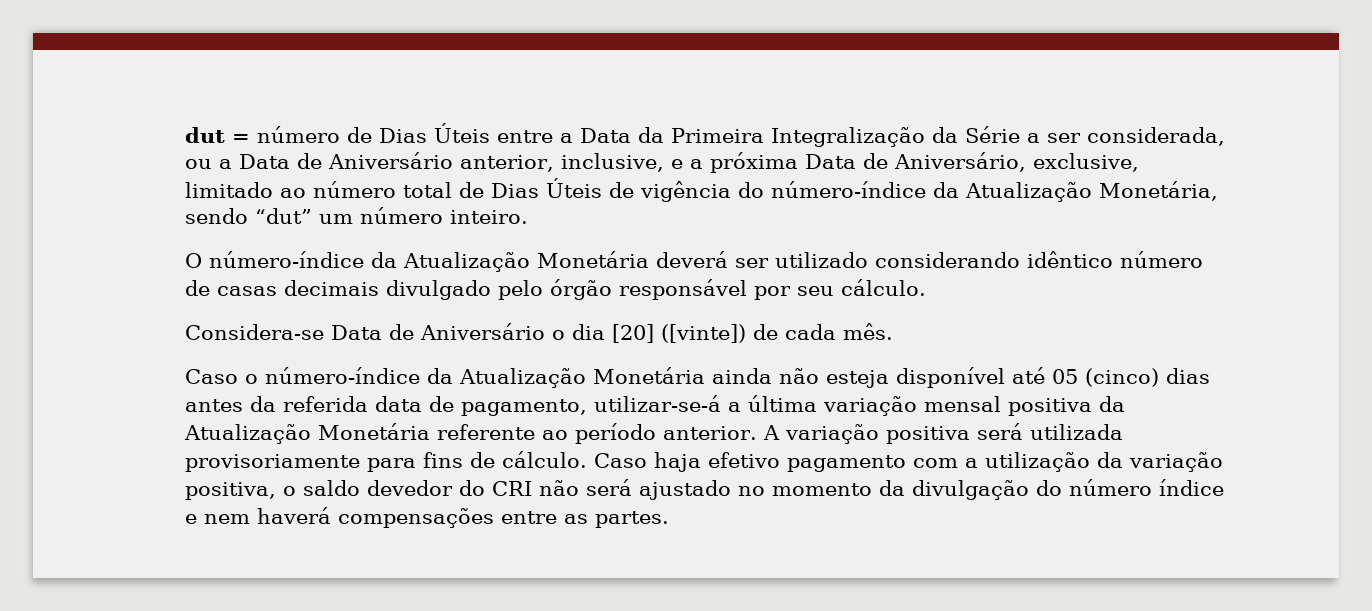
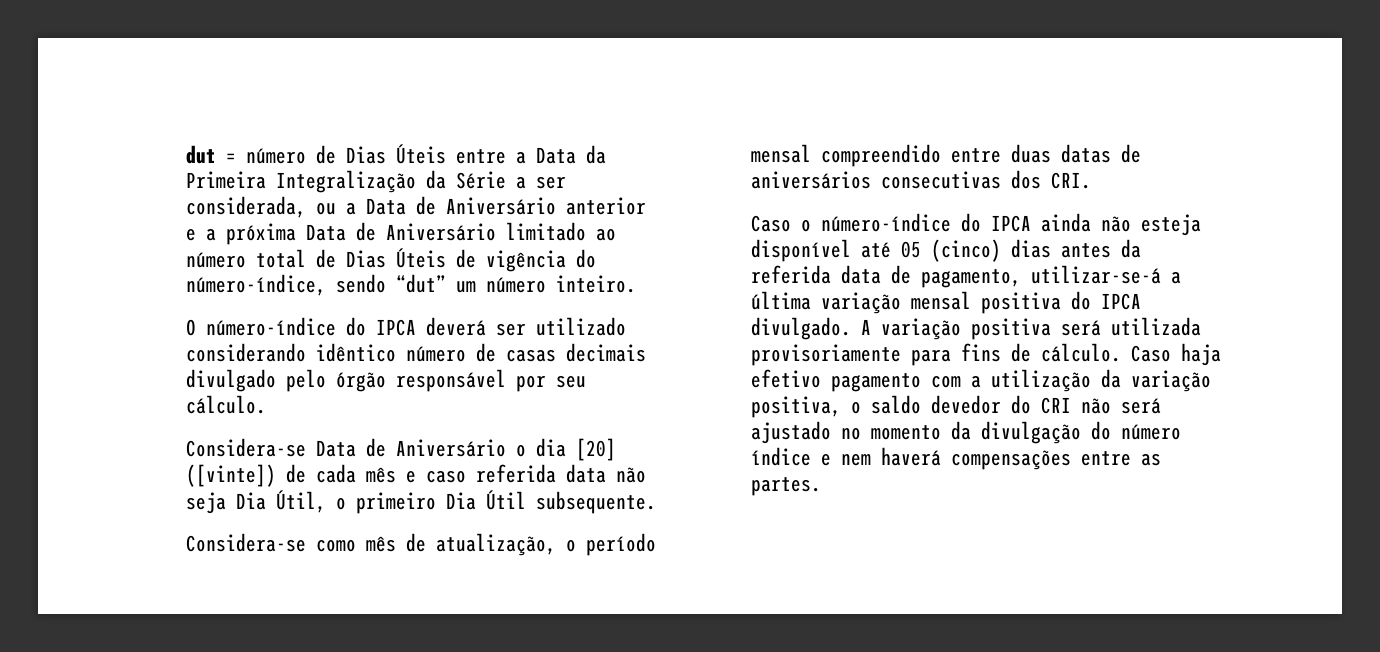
- dut = número de Dias Úteis entre a Data da Primeira Integralização da Série a ser considerada, ou a Data de Aniversário anterior, inclusive, e a próxima Data de Aniversário, exclusive, limitado ao número total de Dias Úteis de vigência do número-índice da Atualização Monetária, sendo “dut” um número inteiro.
+ dut = número de Dias Úteis entre a Data da Primeira Integralização da Série a ser considerada, ou a Data de Aniversário anterior e a próxima Data de Aniversário limitado ao número total de Dias Úteis de vigência do número-índice, sendo “dut” um número inteiro.
- O número-índice da Atualização Monetária deverá ser utilizado considerando idêntico número de casas decimais divulgado pelo órgão responsável por seu cálculo.
+ O número-índice do IPCA deverá ser utilizado considerando idêntico número de casas decimais divulgado pelo órgão responsável por seu cálculo.
- Considera-se Data de Aniversário o dia [20] ([vinte]) de cada mês.
+ Considera-se Data de Aniversário o dia [20] ([vinte]) de cada mês e caso referida data não seja Dia Útil, o primeiro Dia Útil subsequente.
+ Considera-se como mês de atualização, o período mensal compreendido entre duas datas de aniversários consecutivas dos CRI.
- Caso o número-índice da Atualização Monetária ainda não esteja disponível até 05 (cinco) dias antes da referida data de pagamento, utilizar-se-á a última variação mensal positiva da Atualização Monetária referente ao período anterior.
+ Caso o número-índice do IPCA ainda não esteja disponível até 05 (cinco) dias antes da referida data de pagamento, utilizar-se-á a última variação mensal positiva do IPCA divulgado.

